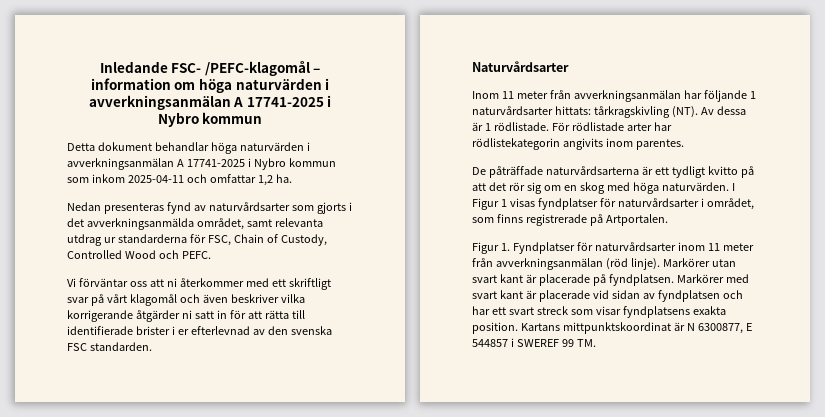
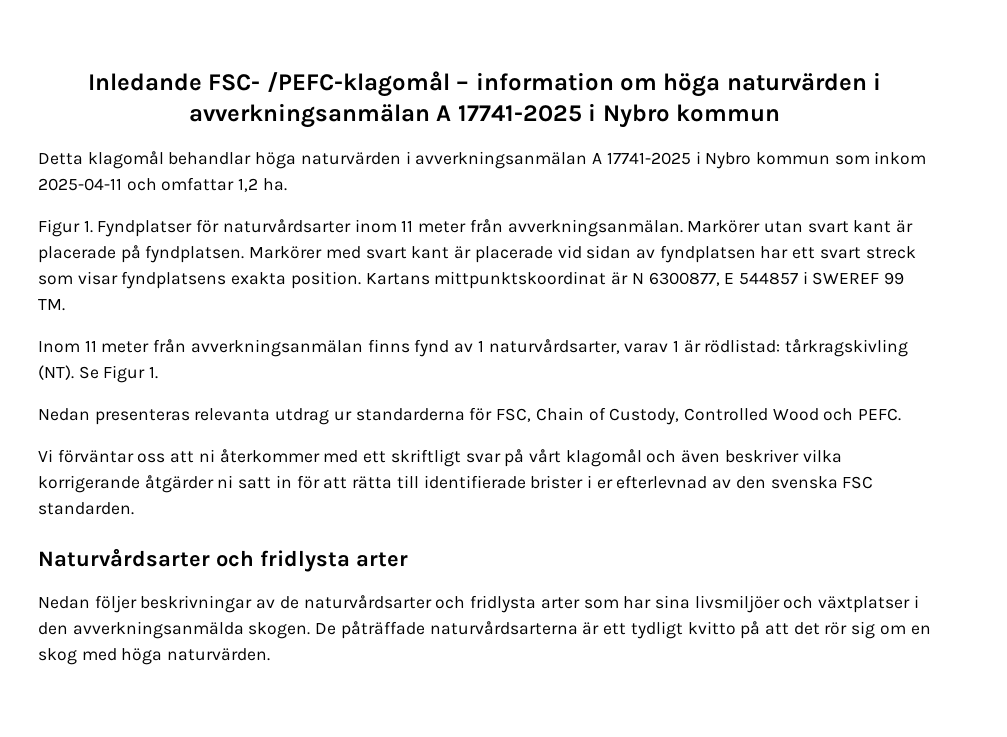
- Detta dokument behandlar höga naturvärden i avverkningsanmälan A 17741-2025 i Nybro kommun som inkom 2025-04-11 och omfattar 1,2 ha.
+ Detta klagomål behandlar höga naturvärden i avverkningsanmälan A 17741-2025 i Nybro kommun som inkom 2025-04-11 och omfattar 1,2 ha.
- Nedan presenteras fynd av naturvårdsarter som gjorts i det avverkningsanmälda området, samt relevanta utdrag ur standarderna för FSC, Chain of Custody, Controlled Wood och PEFC.
+ Figur 1. Fyndplatser för naturvårdsarter inom 11 meter från avverkningsanmälan. Markörer utan svart kant är placerade på fyndplatsen. Markörer med svart kant är placerade vid sidan av fyndplatsen har ett svart streck som visar fyndplatsens exakta position. Kartans mittpunktskoordinat är N 6300877, E 544857 i SWEREF 99 TM.
+ Inom 11 meter från avverkningsanmälan finns fynd av 1 naturvårdsarter, varav 1 är rödlistad: tårkragskivling (NT). Se Figur 1.
+ Nedan presenteras relevanta utdrag ur standarderna för FSC, Chain of Custody, Controlled Wood och PEFC.
- Naturvårdsarter
- Inom 11 meter från avverkningsanmälan har följande 1 naturvårdsarter hittats: tårkragskivling (NT). Av dessa är 1 rödlistade. För rödlistade arter har rödlistekategorin angivits inom parentes.
- De påträffade naturvårdsarterna är ett tydligt kvitto på att det rör sig om en skog med höga naturvärden. I Figur 1 visas fyndplatser för naturvårdsarter i området, som finns registrerade på Artportalen.
- Figur 1. Fyndplatser för naturvårdsarter inom 11 meter från avverkningsanmälan (röd linje). Markörer utan svart kant är placerade på fyndplatsen. Markörer med svart kant är placerade vid sidan av fyndplatsen och har ett svart streck som visar fyndplatsens exakta position. Kartans mittpunktskoordinat är N 6300877, E 544857 i SWEREF 99 TM.
+ Naturvårdsarter och fridlysta arter
+ Nedan följer beskrivningar av de naturvårdsarter och fridlysta arter som har sina livsmiljöer och växtplatser i den avverkningsanmälda skogen. De påträffade naturvårdsarterna är ett tydligt kvitto på att det rör sig om en skog med höga naturvärden.

